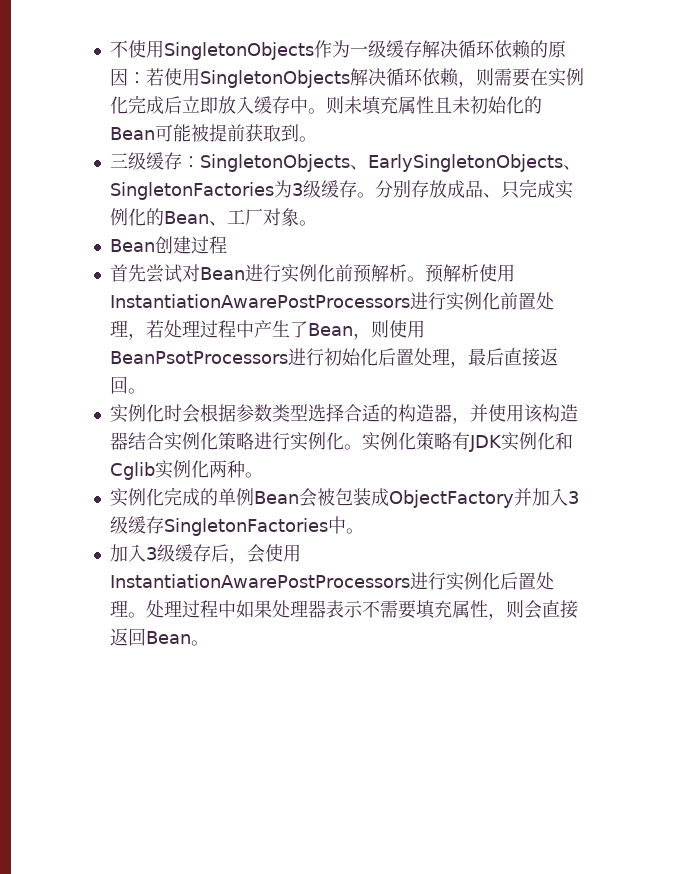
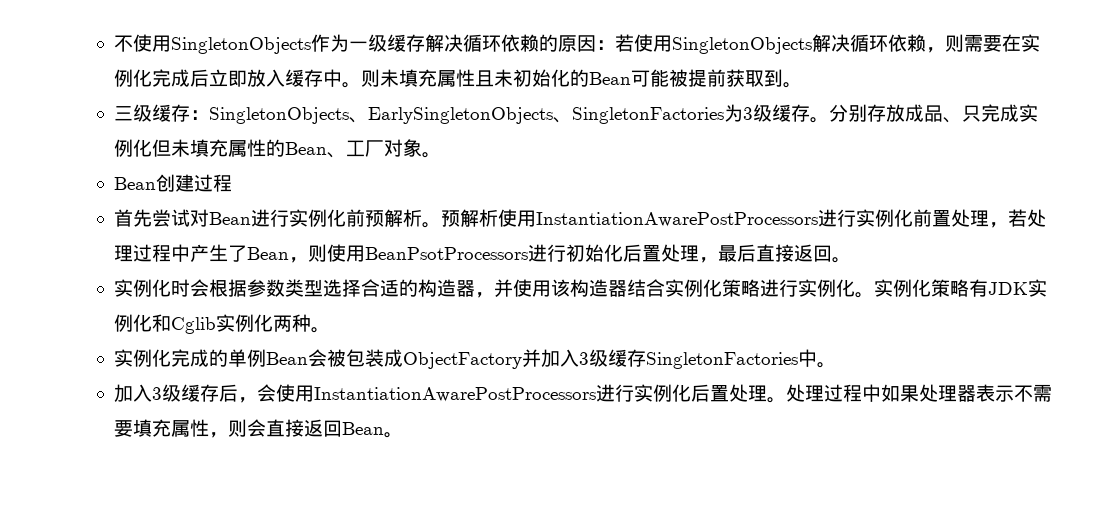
- 分别存放成品、只完成实例化的Bean、工厂对象。
+ 分别存放成品、只完成实例化但未填充属性的Bean、工厂对象。

